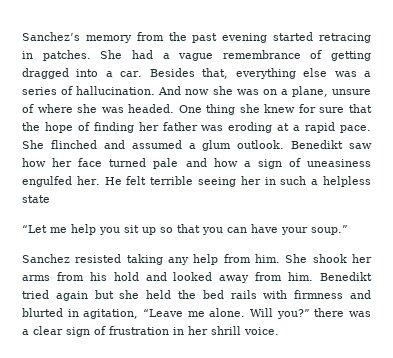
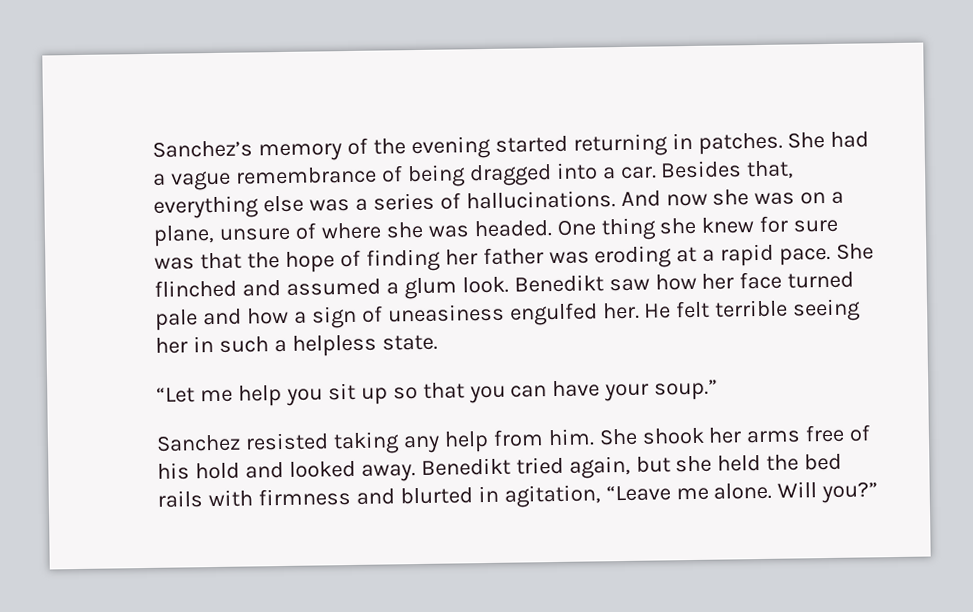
- Sanchez’s memory from the past evening started retracing in patches.
+ Sanchez’s memory of the evening started returning in patches.
- She had a vague remembrance of getting dragged into a car.
+ She had a vague remembrance of being dragged into a car.
- Besides that, everything else was a series of hallucination.
+ Besides that, everything else was a series of hallucinations.
- One thing she knew for sure that the hope of finding her father was eroding at a rapid pace.
+ One thing she knew for sure was that the hope of finding her father was eroding at a rapid pace.
- She flinched and assumed a glum outlook.
+ She flinched and assumed a glum look.
- He felt terrible seeing her in such a helpless state
+ He felt terrible seeing her in such a helpless state.
- She shook her arms from his hold and looked away from him.
+ She shook her arms free of his hold and looked away.
- Benedikt tried again but she held the bed rails with firmness and blurted in agitation, “Leave me alone.
+ Benedikt tried again, but she held the bed rails with firmness and blurted in agitation, “Leave me alone.
- Will you?” there was a clear sign of frustration in her shrill voice.
+ Will you?”

